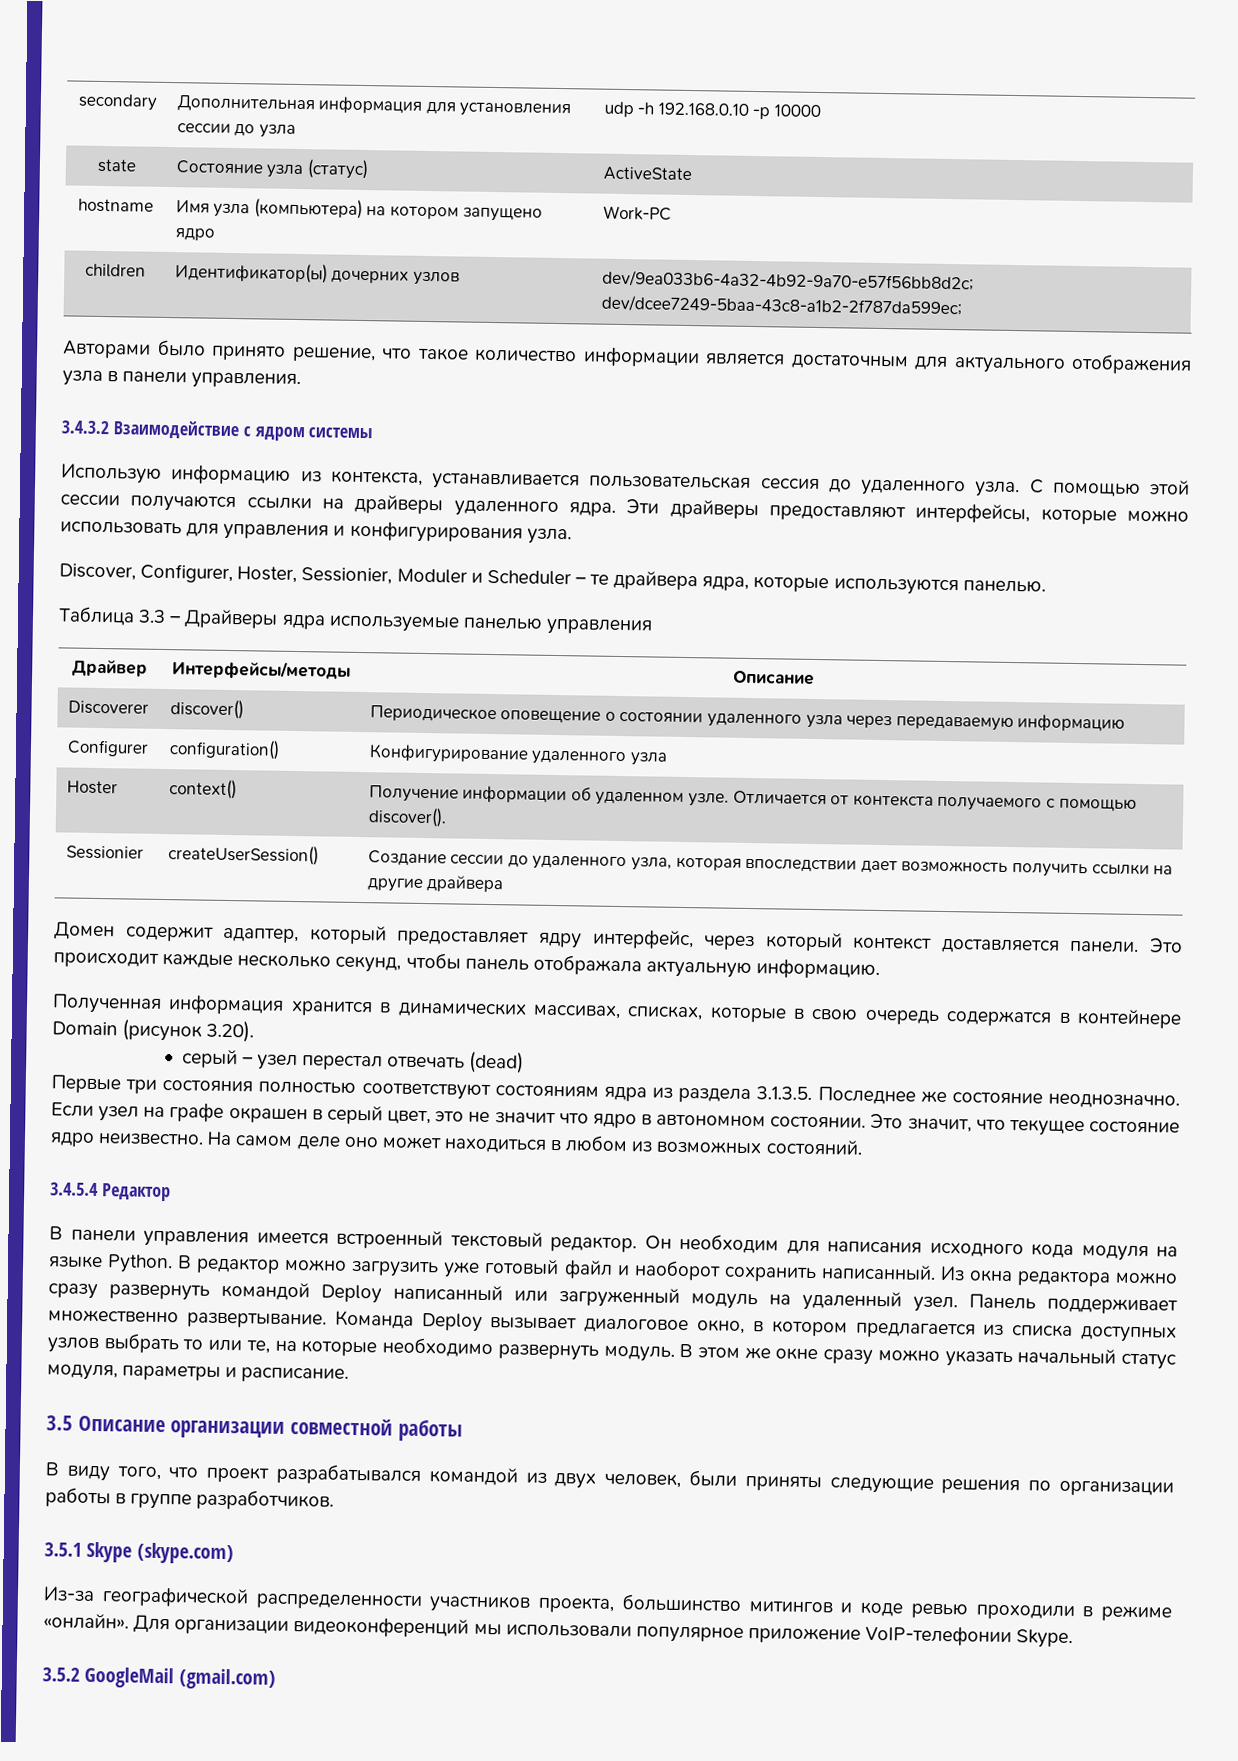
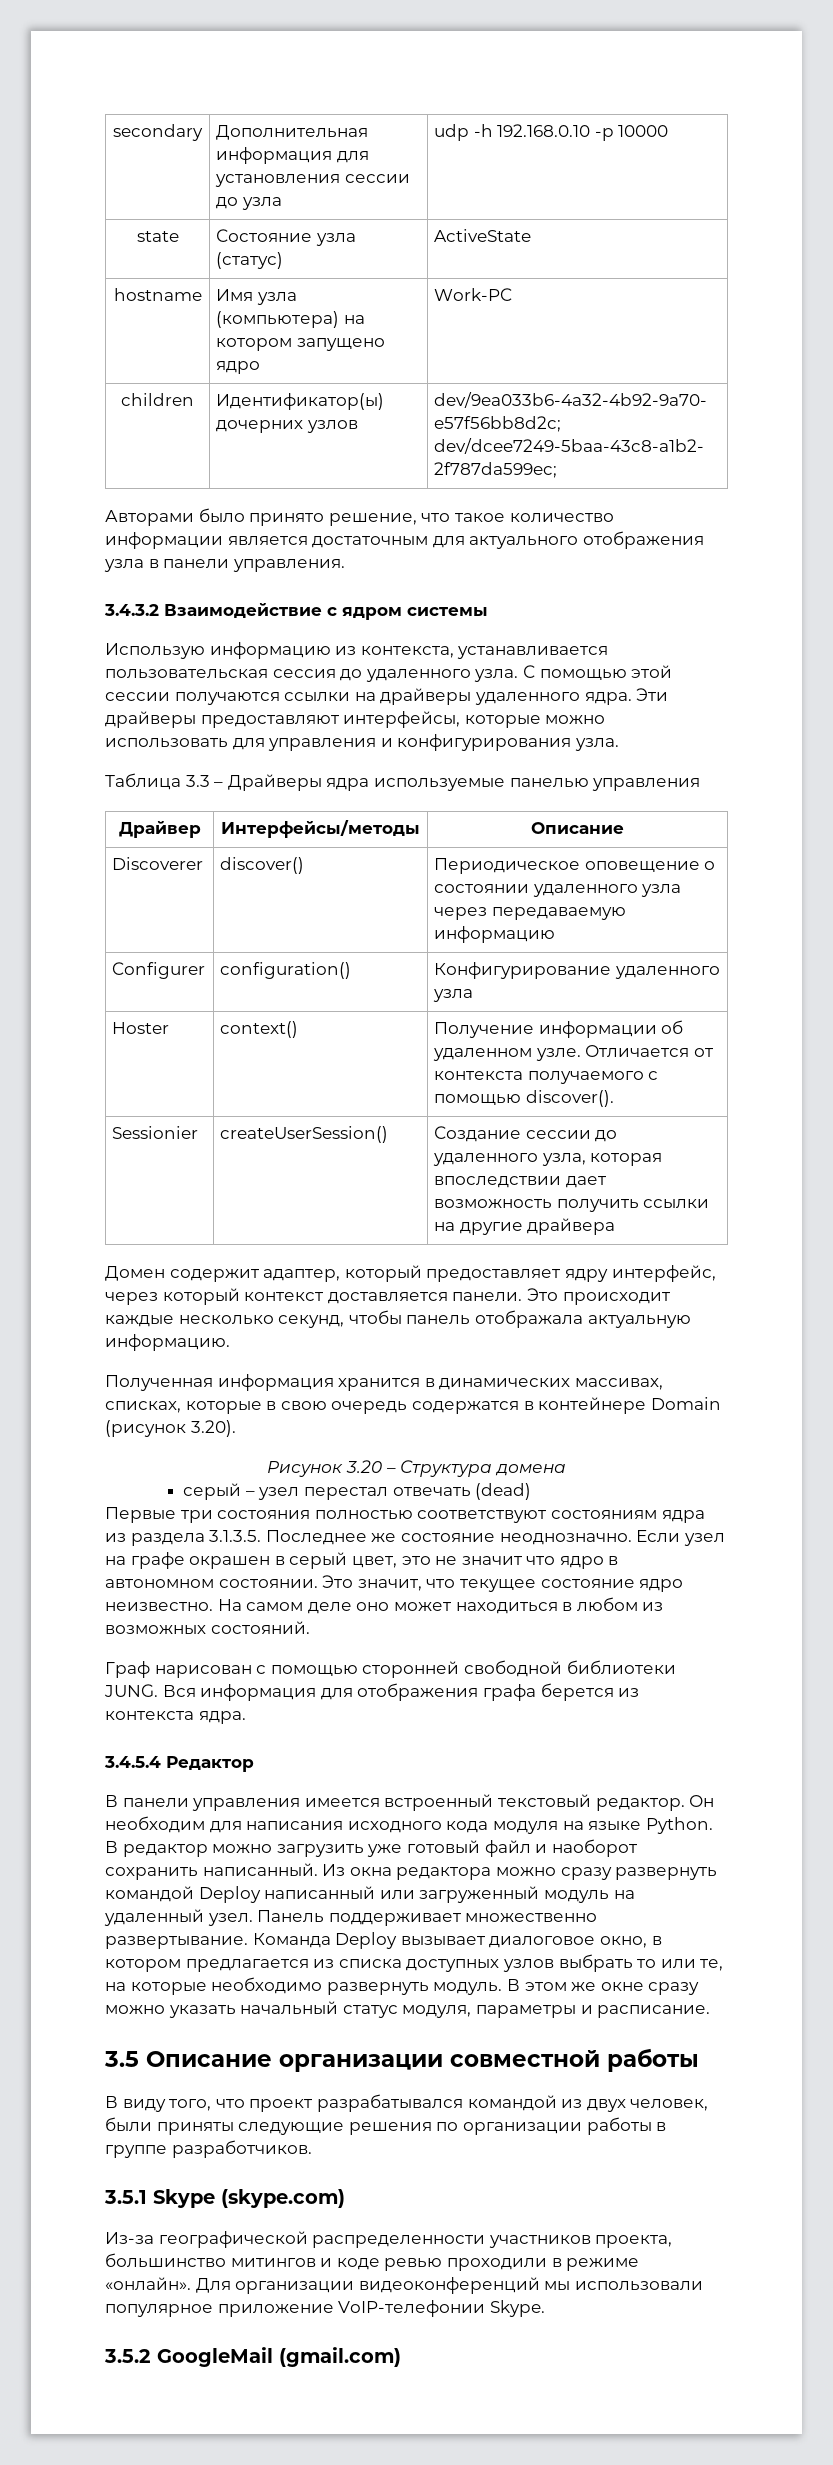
- Discover, Configurer, Hoster, Sessionier, Moduler и Scheduler – те драйвера ядра, которые используются панелью.
+ Рисунок 3.20 – Структура домена
+ Граф нарисован с помощью сторонней свободной библиотеки JUNG. Вся информация для отображения графа берется из контекста ядра.

